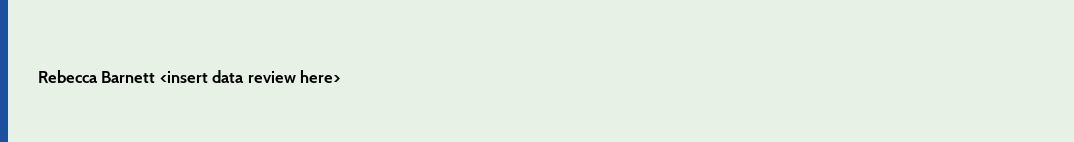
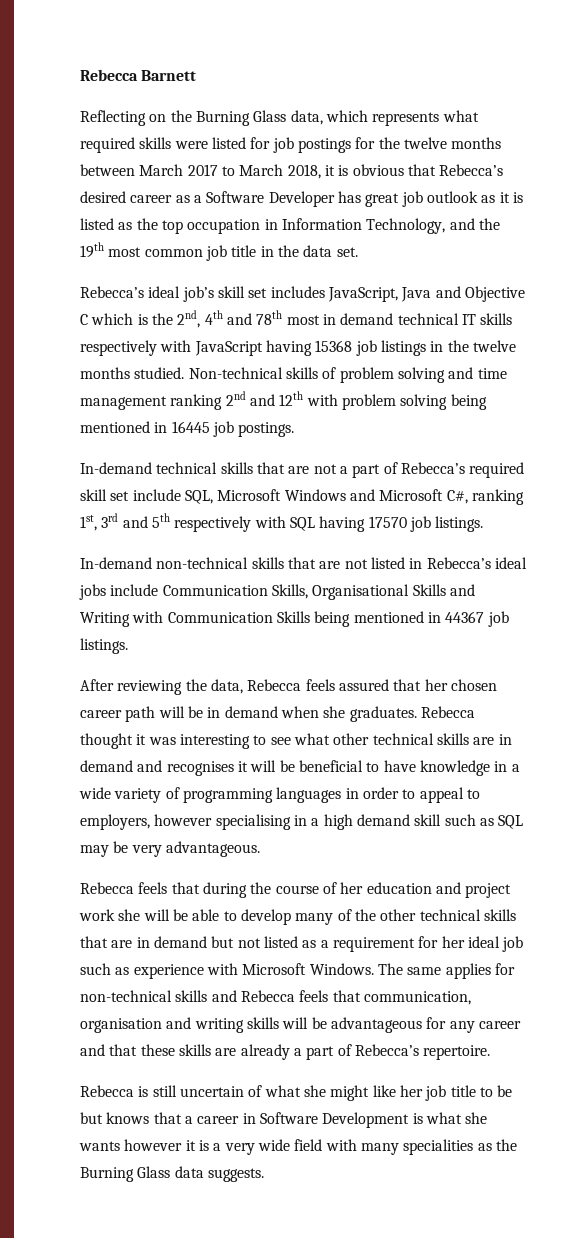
- Rebecca Barnett <insert data review here>
+ Rebecca Barnett
+ Reflecting on the Burning Glass data, which represents what required skills were listed for job postings for the twelve months between March 2017 to March 2018, it is obvious that Rebecca’s desired career as a Software Developer has great job outlook as it is listed as the top occupation in Information Technology, and the 19th most common job title in the data set.
+ Rebecca’s ideal job’s skill set includes JavaScript, Java and Objective C which is the 2nd, 4th and 78th most in demand technical IT skills respectively with JavaScript having 15368 job listings in the twelve months studied. Non-technical skills of problem solving and time management ranking 2nd and 12th with problem solving being mentioned in 16445 job postings.
+ In-demand technical skills that are not a part of Rebecca’s required skill set include SQL, Microsoft Windows and Microsoft C#, ranking 1st, 3rd and 5th respectively with SQL having 17570 job listings.
+ In-demand non-technical skills that are not listed in Rebecca’s ideal jobs include Communication Skills, Organisational Skills and Writing with Communication Skills being mentioned in 44367 job listings.
+ After reviewing the data, Rebecca feels assured that her chosen career path will be in demand when she graduates. Rebecca thought it was interesting to see what other technical skills are in demand and recognises it will be beneficial to have knowledge in a wide variety of programming languages in order to appeal to employers, however specialising in a high demand skill such as SQL may be very advantageous.
+ Rebecca feels that during the course of her education and project work she will be able to develop many of the other technical skills that are in demand but not listed as a requirement for her ideal job such as experience with Microsoft Windows. The same applies for non-technical skills and Rebecca feels that communication, organisation and writing skills will be advantageous for any career and that these skills are already a part of Rebecca’s repertoire.
+ Rebecca is still uncertain of what she might like her job title to be but knows that a career in Software Development is what she wants however it is a very wide field with many specialities as the Burning Glass data suggests.

